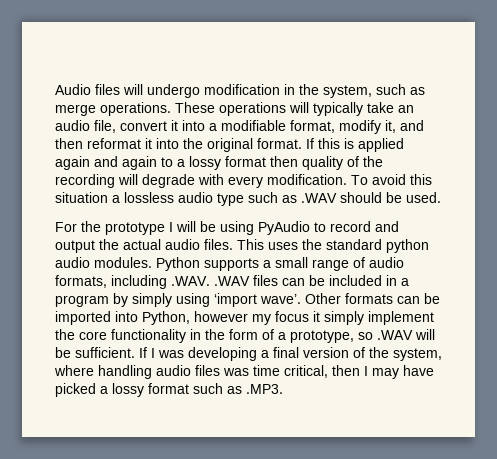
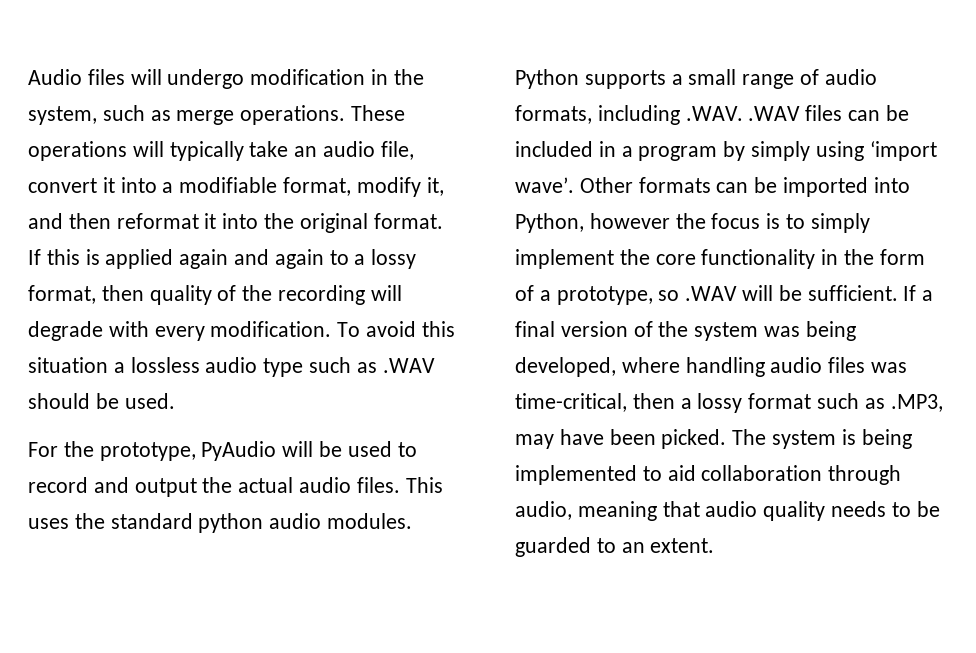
- If this is applied again and again to a lossy format then quality of the recording will degrade with every modification.
+ If this is applied again and again to a lossy format, then quality of the recording will degrade with every modification.
- For the prototype I will be using PyAudio to record and output the actual audio files.
+ For the prototype, PyAudio will be used to record and output the actual audio files.
- Other formats can be imported into Python, however my focus it simply implement the core functionality in the form of a prototype, so .WAV will be sufficient.
+ Other formats can be imported into Python, however the focus is to simply implement the core functionality in the form of a prototype, so .WAV will be sufficient.
- If I was developing a final version of the system, where handling audio files was time critical, then I may have picked a lossy format such as .MP3.
+ If a final version of the system was being developed, where handling audio files was time-critical, then a lossy format such as .MP3, may have been picked. The system is being implemented to aid collaboration through audio, meaning that audio quality needs to be guarded to an extent.

